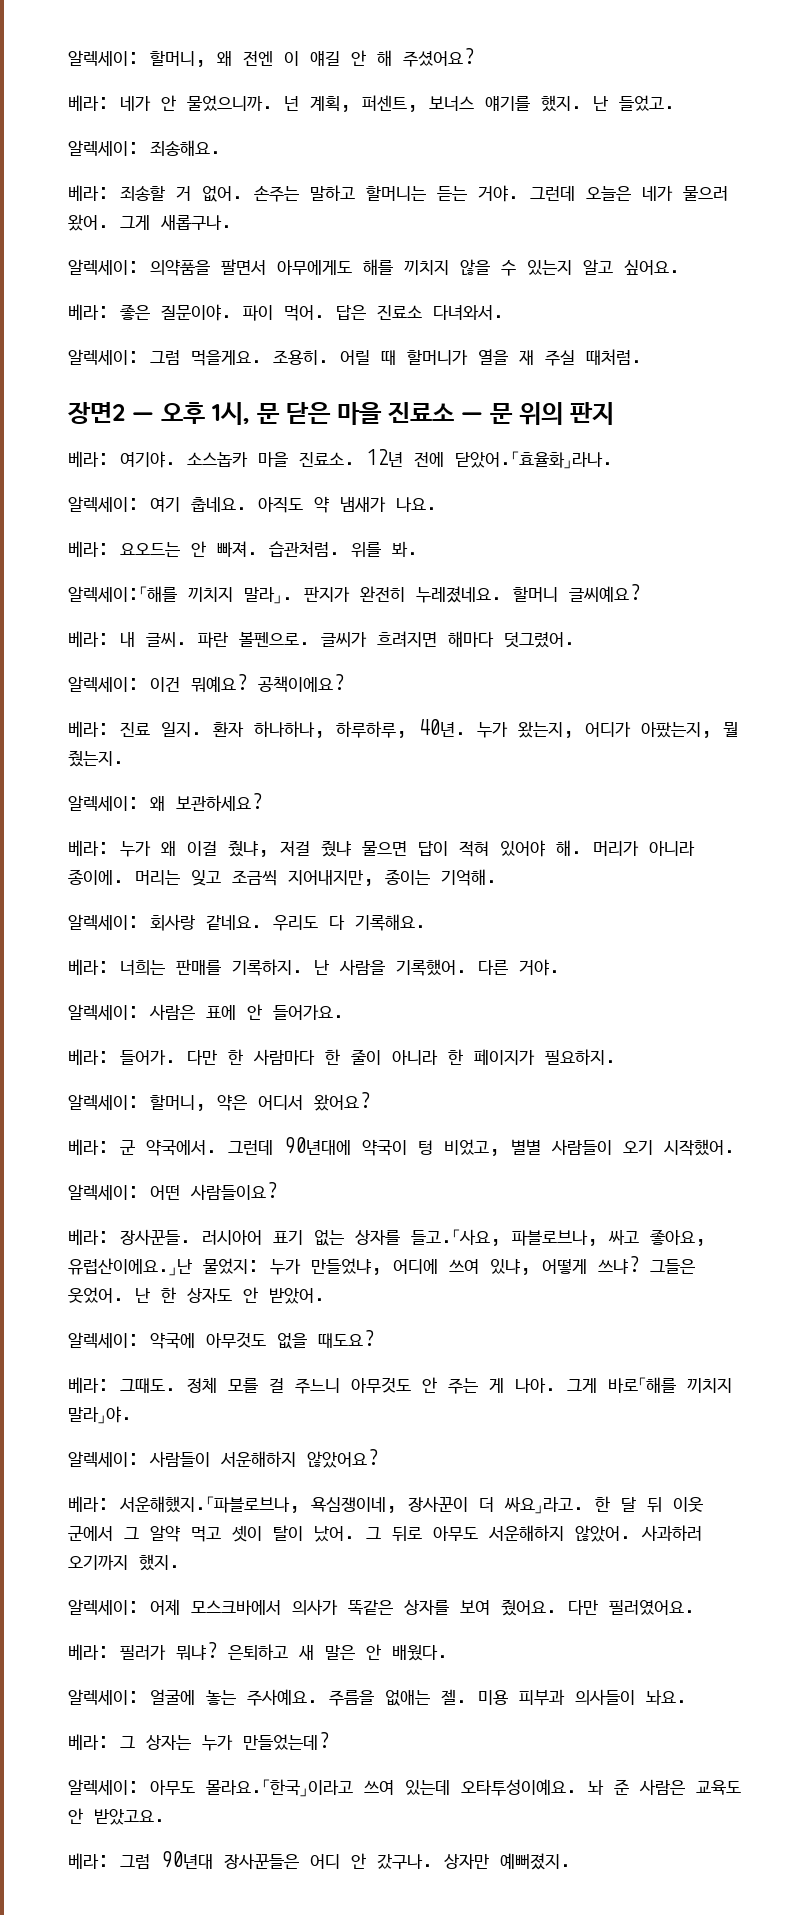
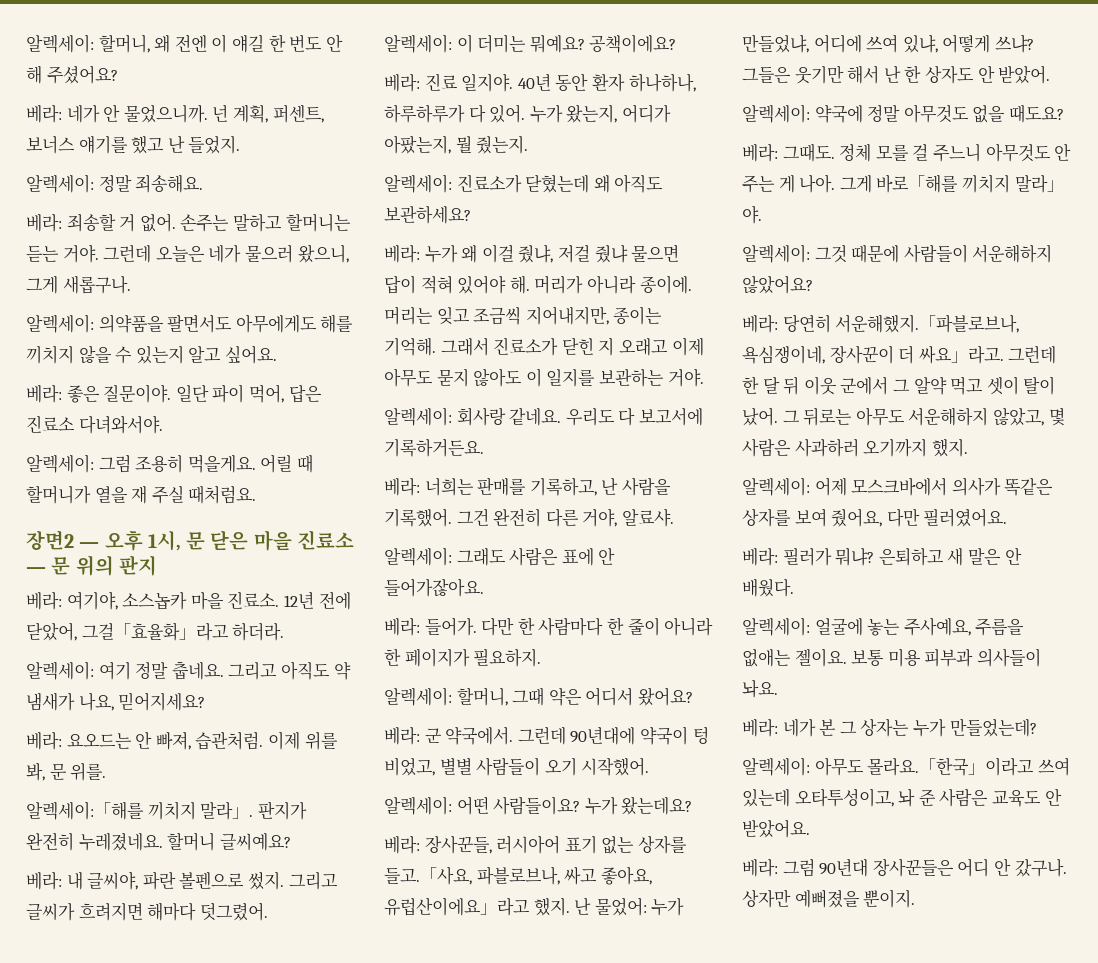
- 알렉세이: 할머니, 왜 전엔 이 얘길 안 해 주셨어요?
+ 알렉세이: 할머니, 왜 전엔 이 얘길 한 번도 안 해 주셨어요?
- 넌 계획, 퍼센트, 보너스 얘기를 했지. 난 들었고.
- 알렉세이: 죄송해요.
+ 넌 계획, 퍼센트, 보너스 얘기를 했고 난 들었지.
+ 알렉세이: 정말 죄송해요.
- 그런데 오늘은 네가 물으러 왔어. 그게 새롭구나.
+ 그런데 오늘은 네가 물으러 왔으니, 그게 새롭구나.
- 알렉세이: 의약품을 팔면서 아무에게도 해를 끼치지 않을 수 있는지 알고 싶어요.
+ 알렉세이: 의약품을 팔면서도 아무에게도 해를 끼치지 않을 수 있는지 알고 싶어요.
- 파이 먹어. 답은 진료소 다녀와서.
+ 일단 파이 먹어, 답은 진료소 다녀와서야.
- 알렉세이: 그럼 먹을게요. 조용히.
+ 알렉세이: 그럼 조용히 먹을게요.
- 어릴 때 할머니가 열을 재 주실 때처럼.
+ 어릴 때 할머니가 열을 재 주실 때처럼요.
- 베라: 여기야. 소스놉카 마을 진료소.
+ 베라: 여기야, 소스놉카 마을 진료소.
- 12년 전에 닫았어.「효율화」라나.
+ 12년 전에 닫았어, 그걸「효율화」라고 하더라.
- 알렉세이: 여기 춥네요. 아직도 약 냄새가 나요.
+ 알렉세이: 여기 정말 춥네요. 그리고 아직도 약 냄새가 나요, 믿어지세요?
- 베라: 요오드는 안 빠져. 습관처럼. 위를 봐.
+ 베라: 요오드는 안 빠져, 습관처럼. 이제 위를 봐, 문 위를.
- 베라: 내 글씨. 파란 볼펜으로. 글씨가 흐려지면 해마다 덧그렸어.
+ 베라: 내 글씨야, 파란 볼펜으로 썼지. 그리고 글씨가 흐려지면 해마다 덧그렸어.
- 알렉세이: 이건 뭐예요?
+ 알렉세이: 이 더미는 뭐예요?
- 베라: 진료 일지. 환자 하나하나, 하루하루, 40년.
+ 베라: 진료 일지야. 40년 동안 환자 하나하나, 하루하루가 다 있어.
- 알렉세이: 왜 보관하세요?
+ 알렉세이: 진료소가 닫혔는데 왜 아직도 보관하세요?
+ 그래서 진료소가 닫힌 지 오래고 이제 아무도 묻지 않아도 이 일지를 보관하는 거야.
- 우리도 다 기록해요.
+ 우리도 다 보고서에 기록하거든요.
- 베라: 너희는 판매를 기록하지. 난 사람을 기록했어.
+ 베라: 너희는 판매를 기록하고, 난 사람을 기록했어.
- 다른 거야.
- 알렉세이: 사람은 표에 안 들어가요.
+ 그건 완전히 다른 거야, 알료샤.
+ 알렉세이: 그래도 사람은 표에 안 들어가잖아요.
- 알렉세이: 할머니, 약은 어디서 왔어요?
+ 알렉세이: 할머니, 그때 약은 어디서 왔어요?
- 알렉세이: 어떤 사람들이요?
- 베라: 장사꾼들. 러시아어 표기 없는 상자를 들고.
+ 알렉세이: 어떤 사람들이요? 누가 왔는데요?
+ 베라: 장사꾼들, 러시아어 표기 없는 상자를 들고.
- 「사요, 파블로브나, 싸고 좋아요, 유럽산이에요.」난 물었지: 누가 만들었냐, 어디에 쓰여 있냐, 어떻게 쓰냐?
+ 「사요, 파블로브나, 싸고 좋아요, 유럽산이에요」라고 했지. 난 물었어: 누가 만들었냐, 어디에 쓰여 있냐, 어떻게 쓰냐?
- 그들은 웃었어. 난 한 상자도 안 받았어.
+ 그들은 웃기만 해서 난 한 상자도 안 받았어.
- 알렉세이: 약국에 아무것도 없을 때도요?
+ 알렉세이: 약국에 정말 아무것도 없을 때도요?
- 알렉세이: 사람들이 서운해하지 않았어요?
+ 알렉세이: 그것 때문에 사람들이 서운해하지 않았어요?
- 베라: 서운해했지.
+ 베라: 당연히 서운해했지.
- 한 달 뒤 이웃 군에서 그 알약 먹고 셋이 탈이 났어.
+ 그런데 한 달 뒤 이웃 군에서 그 알약 먹고 셋이 탈이 났어.
- 그 뒤로 아무도 서운해하지 않았어. 사과하러 오기까지 했지.
+ 그 뒤로는 아무도 서운해하지 않았고, 몇 사람은 사과하러 오기까지 했지.
- 알렉세이: 어제 모스크바에서 의사가 똑같은 상자를 보여 줬어요. 다만 필러였어요.
+ 알렉세이: 어제 모스크바에서 의사가 똑같은 상자를 보여 줬어요, 다만 필러였어요.
- 알렉세이: 얼굴에 놓는 주사예요. 주름을 없애는 젤. 미용 피부과 의사들이 놔요.
+ 알렉세이: 얼굴에 놓는 주사예요, 주름을 없애는 젤이요. 보통 미용 피부과 의사들이 놔요.
- 베라: 그 상자는 누가 만들었는데?
+ 베라: 네가 본 그 상자는 누가 만들었는데?
- 「한국」이라고 쓰여 있는데 오타투성이예요. 놔 준 사람은 교육도 안 받았고요.
+ 「한국」이라고 쓰여 있는데 오타투성이고, 놔 준 사람은 교육도 안 받았어요.
- 상자만 예뻐졌지.
+ 상자만 예뻐졌을 뿐이지.

